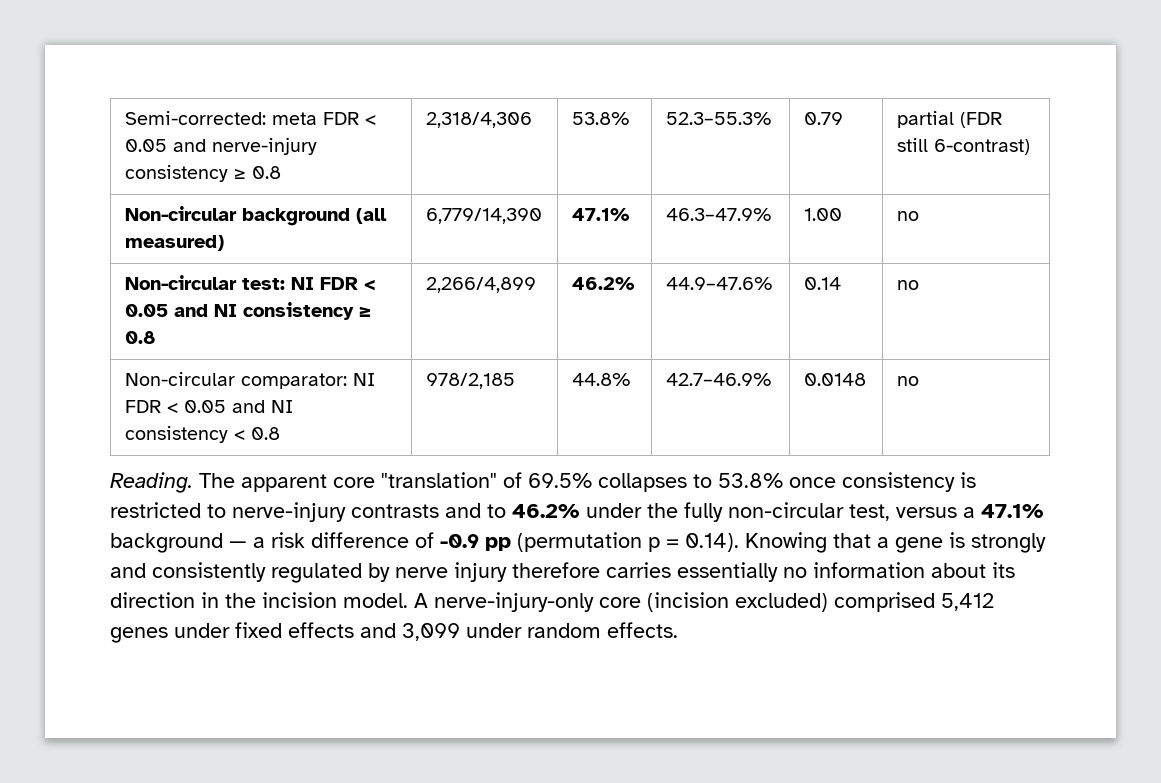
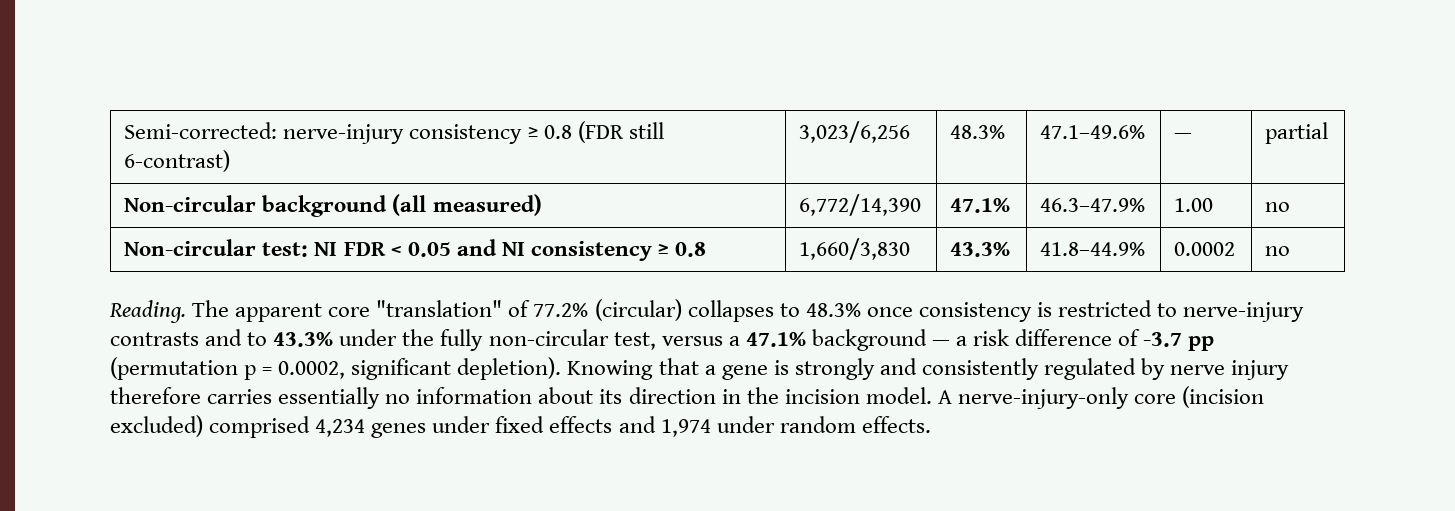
- Semi-corrected: meta FDR < 0.05 and nerve-injury consistency ≥ 0.8 | 2,318/4,306 | 53.8% | 52.3–55.3% | 0.79 | partial (FDR still 6-contrast)
+ Semi-corrected: nerve-injury consistency ≥ 0.8 (FDR still 6-contrast) | 3,023/6,256 | 48.3% | 47.1–49.6% | — | partial
- Non-circular background (all measured) | 6,779/14,390 | 47.1% | 46.3–47.9% | 1.00 | no
+ Non-circular background (all measured) | 6,772/14,390 | 47.1% | 46.3–47.9% | 1.00 | no
- Non-circular test: NI FDR < 0.05 and NI consistency ≥ 0.8 | 2,266/4,899 | 46.2% | 44.9–47.6% | 0.14 | no
- Non-circular comparator: NI FDR < 0.05 and NI consistency < 0.8 | 978/2,185 | 44.8% | 42.7–46.9% | 0.0148 | no
+ Non-circular test: NI FDR < 0.05 and NI consistency ≥ 0.8 | 1,660/3,830 | 43.3% | 41.8–44.9% | 0.0002 | no
- The apparent core "translation" of 69.5% collapses to 53.8% once consistency is restricted to nerve-injury contrasts and to 46.2% under the fully non-circular test, versus a 47.1% background — a risk difference of -0.9 pp (permutation p = 0.14). Knowing that a gene is strongly and consistently regulated by nerve injury therefore carries essentially no information about its direction in the incision model.
+ The apparent core "translation" of 77.2% (circular) collapses to 48.3% once consistency is restricted to nerve-injury contrasts and to 43.3% under the fully non-circular test, versus a 47.1% background — a risk difference of -3.7 pp (permutation p = 0.0002, significant depletion). Knowing that a gene is strongly and consistently regulated by nerve injury therefore carries essentially no information about its direction in the incision model.
- A nerve-injury-only core (incision excluded) comprised 5,412 genes under fixed effects and 3,099 under random effects.
+ A nerve-injury-only core (incision excluded) comprised 4,234 genes under fixed effects and 1,974 under random effects.

